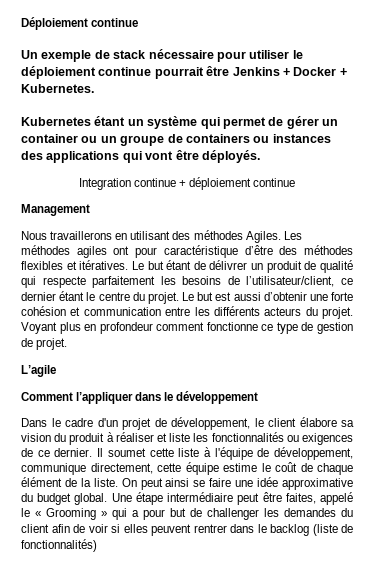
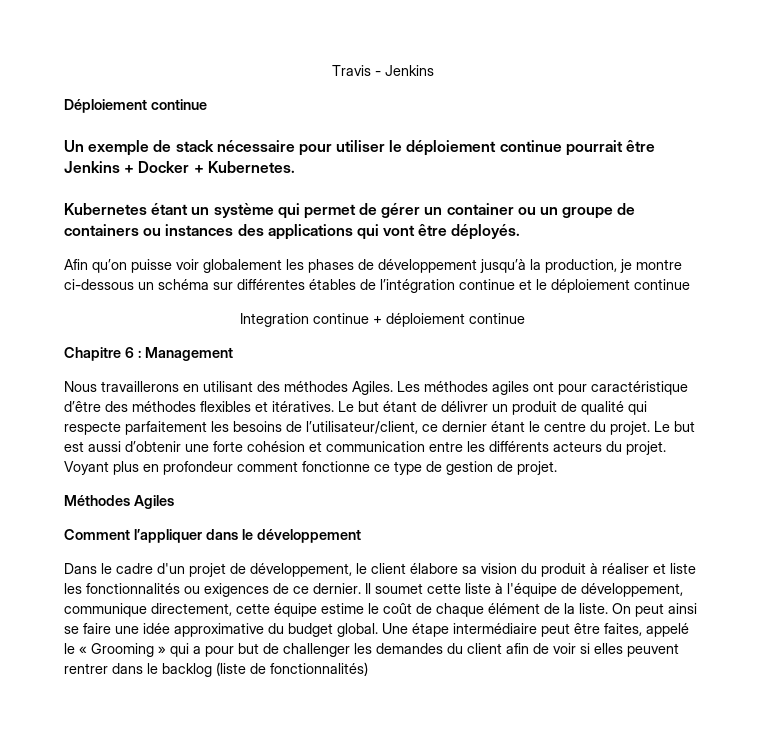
+ Travis - Jenkins
+ Afin qu’on puisse voir globalement les phases de développement jusqu’à la production, je montre ci-dessous un schéma sur différentes étables de l’intégration continue et le déploiement continue
- Management
+ Chapitre 6 : Management
- L’agile
+ Méthodes Agiles

